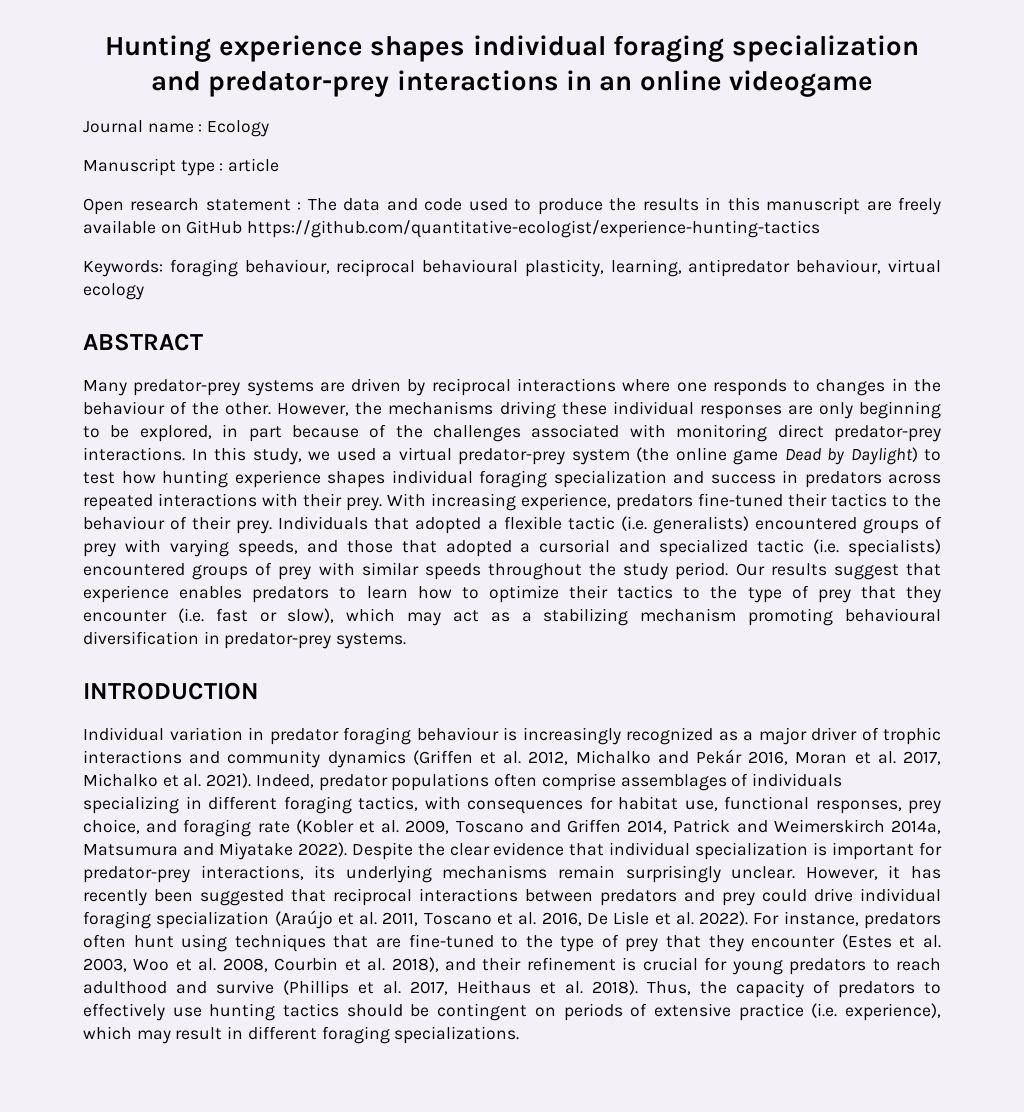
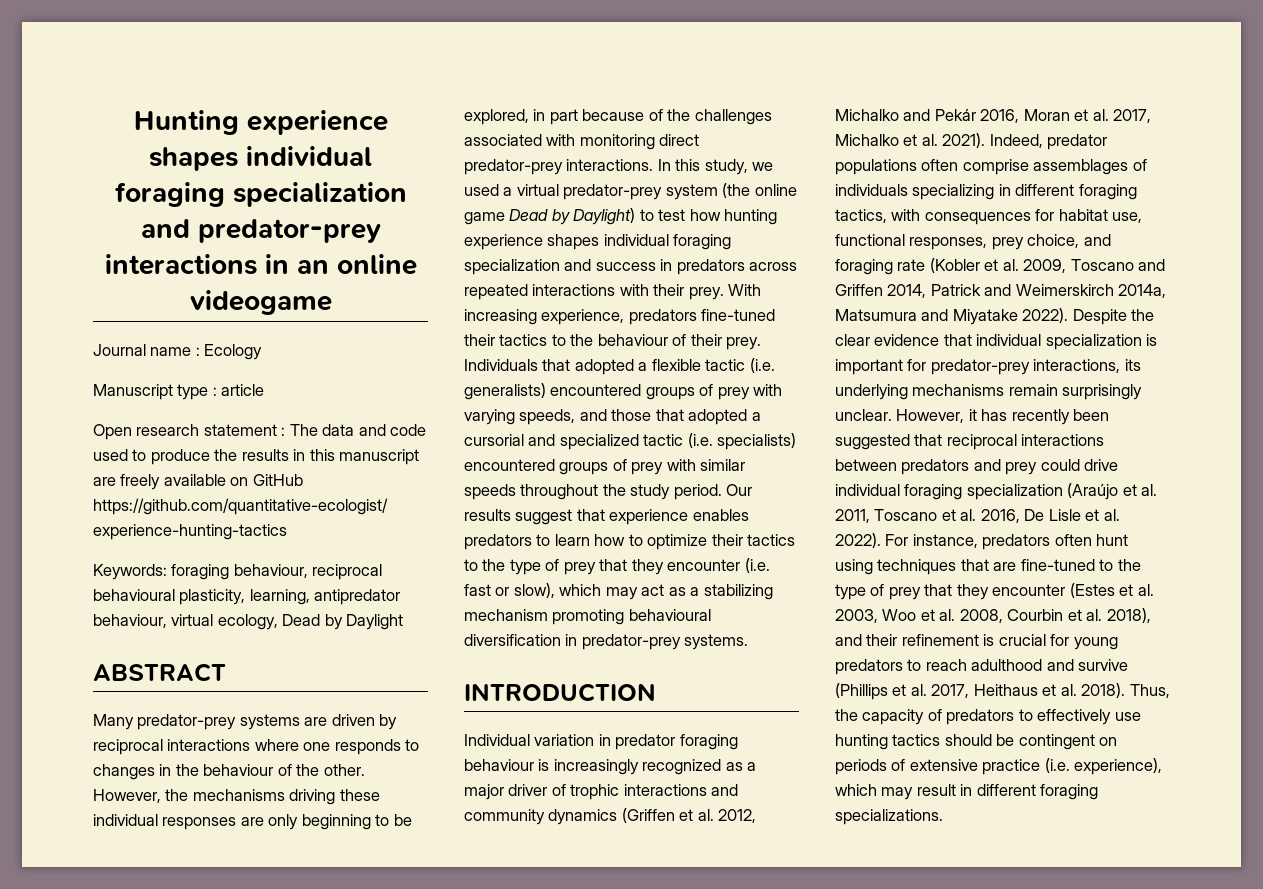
- Keywords: foraging behaviour, reciprocal behavioural plasticity, learning, antipredator behaviour, virtual ecology
+ Keywords: foraging behaviour, reciprocal behavioural plasticity, learning, antipredator behaviour, virtual ecology, Dead by Daylight

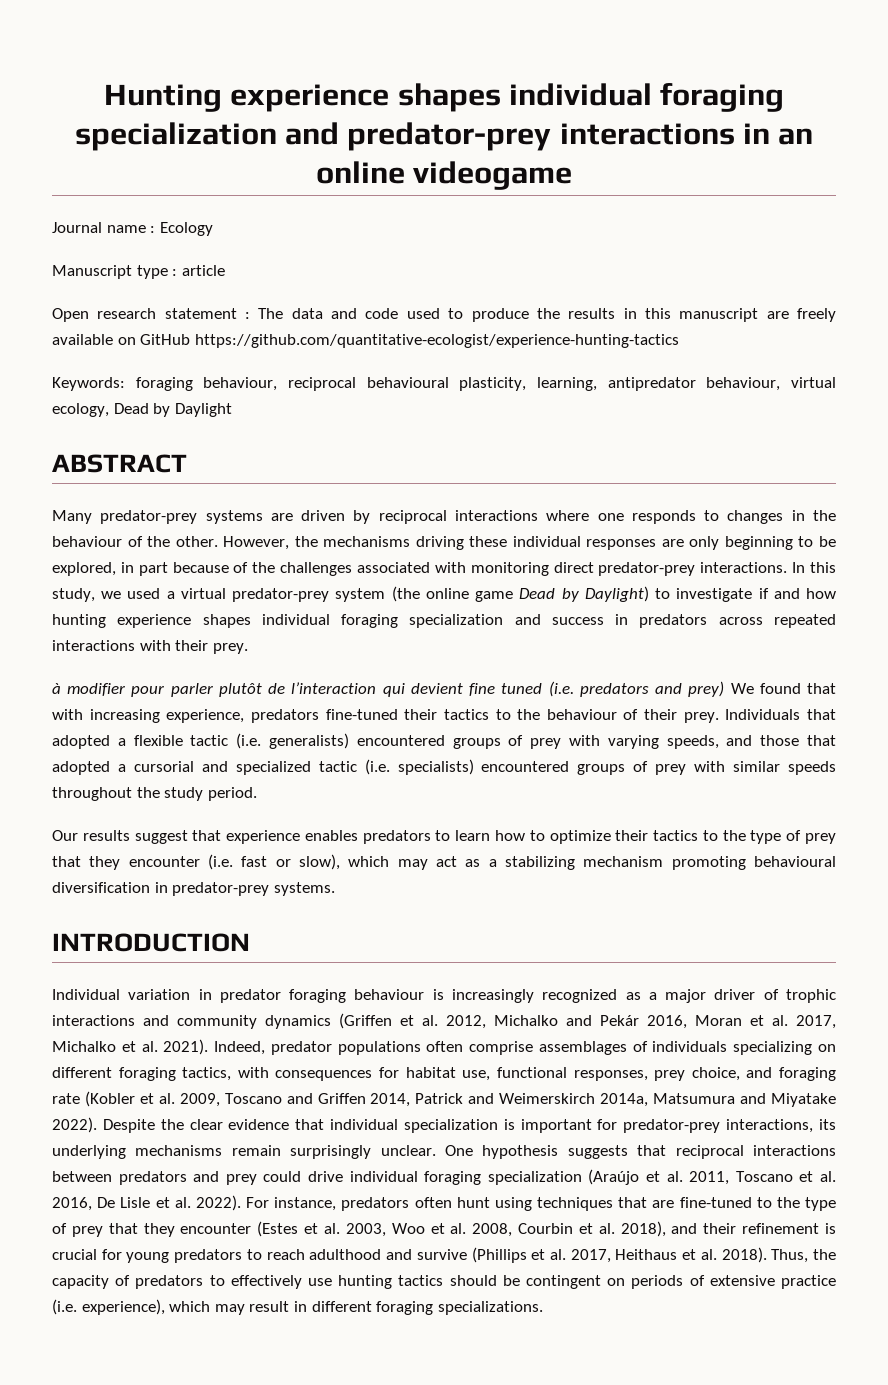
- In this study, we used a virtual predator-prey system (the online game Dead by Daylight) to test how hunting experience shapes individual foraging specialization and success in predators across repeated interactions with their prey. With increasing experience, predators fine-tuned their tactics to the behaviour of their prey.
+ In this study, we used a virtual predator-prey system (the online game Dead by Daylight) to investigate if and how hunting experience shapes individual foraging specialization and success in predators across repeated interactions with their prey.
+ à modifier pour parler plutôt de l’interaction qui devient fine tuned (i.e. predators and prey) We found that with increasing experience, predators fine-tuned their tactics to the behaviour of their prey.
- Individuals that adopted a flexible tactic (i.e. generalists) encountered groups of prey with varying speeds, and those that adopted a cursorial and specialized tactic (i.e. specialists) encountered groups of prey with similar speeds throughout the study period. Our results suggest that experience enables predators to learn how to optimize their tactics to the type of prey that they encounter (i.e. fast or slow), which may act as a stabilizing mechanism promoting behavioural diversification in predator-prey systems.
+ Individuals that adopted a flexible tactic (i.e. generalists) encountered groups of prey with varying speeds, and those that adopted a cursorial and specialized tactic (i.e. specialists) encountered groups of prey with similar speeds throughout the study period.
+ Our results suggest that experience enables predators to learn how to optimize their tactics to the type of prey that they encounter (i.e. fast or slow), which may act as a stabilizing mechanism promoting behavioural diversification in predator-prey systems.
- Indeed, predator populations often comprise assemblages of individuals specializing in different foraging tactics, with consequences for habitat use, functional responses, prey choice, and foraging rate (Kobler et al. 2009, Toscano and Griffen 2014, Patrick and Weimerskirch 2014a, Matsumura and Miyatake 2022).
+ Indeed, predator populations often comprise assemblages of individuals specializing on different foraging tactics, with consequences for habitat use, functional responses, prey choice, and foraging rate (Kobler et al. 2009, Toscano and Griffen 2014, Patrick and Weimerskirch 2014a, Matsumura and Miyatake 2022).
- However, it has recently been suggested that reciprocal interactions between predators and prey could drive individual foraging specialization (Araújo et al. 2011, Toscano et al. 2016, De Lisle et al. 2022).
+ One hypothesis suggests that reciprocal interactions between predators and prey could drive individual foraging specialization (Araújo et al. 2011, Toscano et al. 2016, De Lisle et al. 2022).

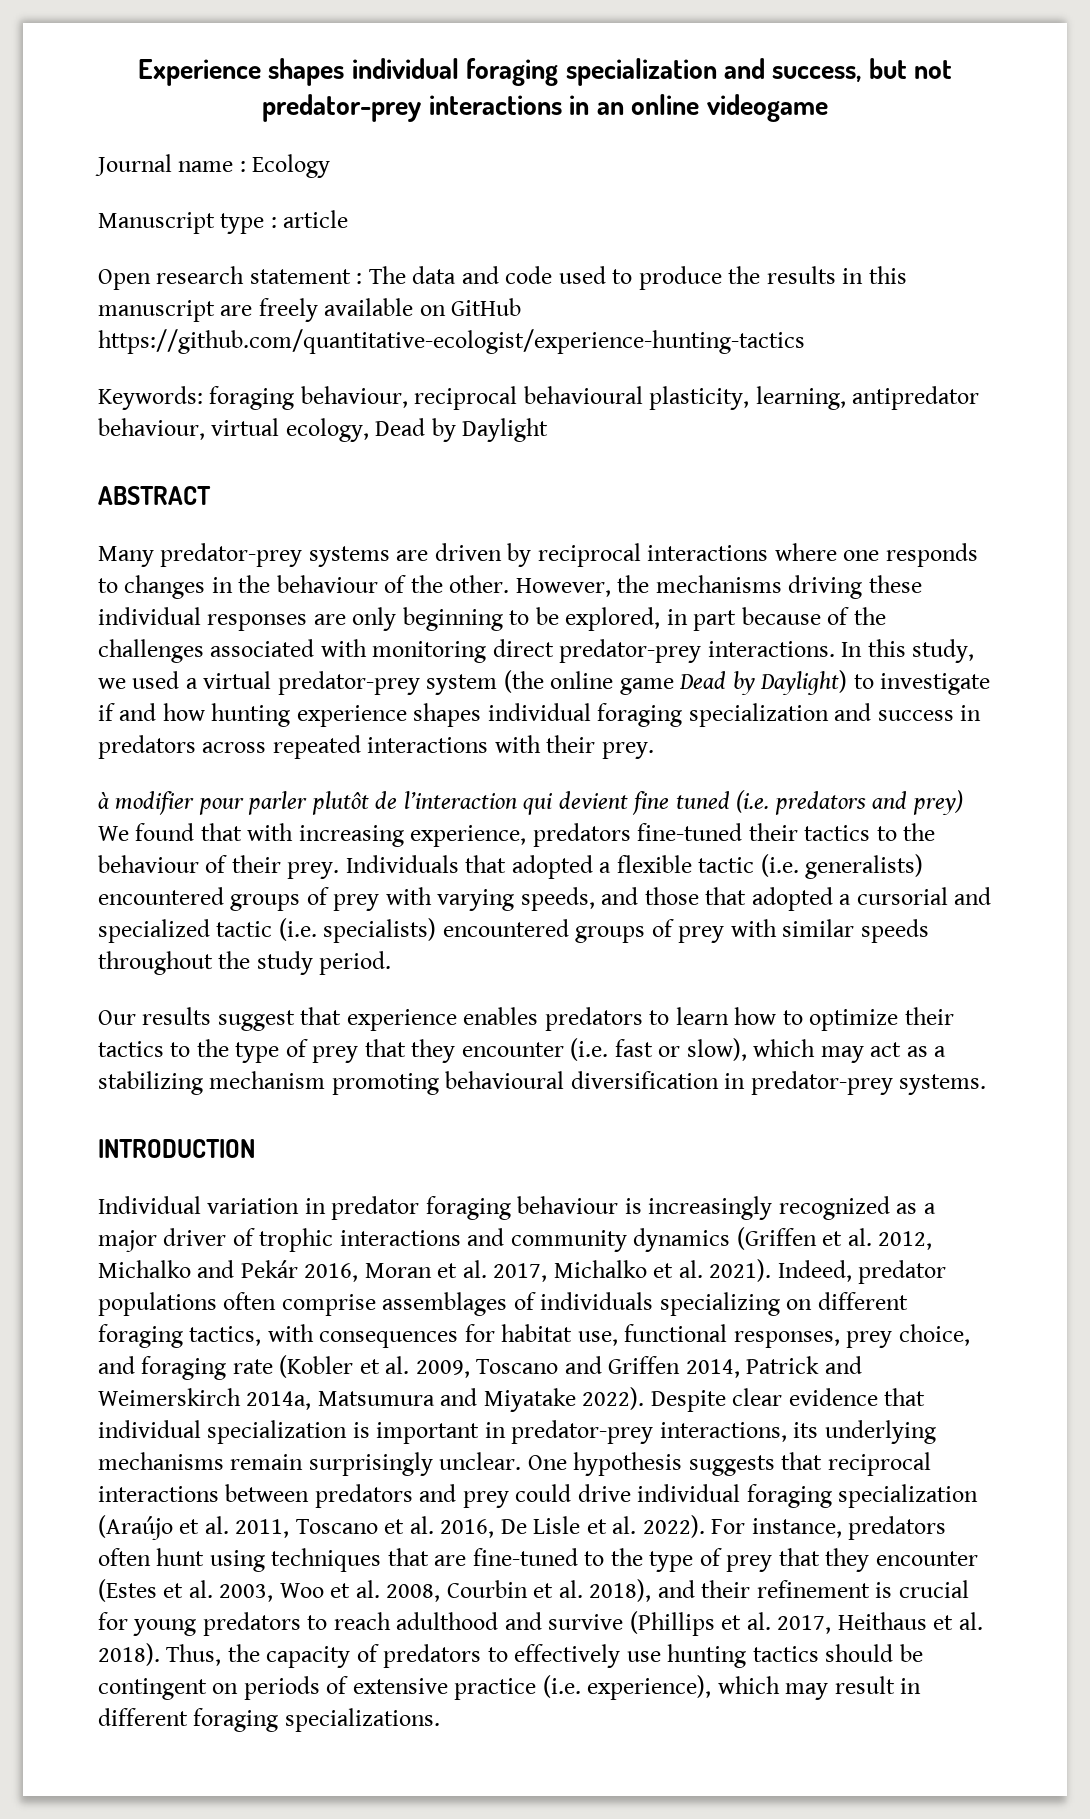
- Hunting experience shapes individual foraging specialization and predator-prey interactions in an online videogame
+ Experience shapes individual foraging specialization and success, but not predator-prey interactions in an online videogame
- Despite the clear evidence that individual specialization is important for predator-prey interactions, its underlying mechanisms remain surprisingly unclear.
+ Despite clear evidence that individual specialization is important in predator-prey interactions, its underlying mechanisms remain surprisingly unclear.

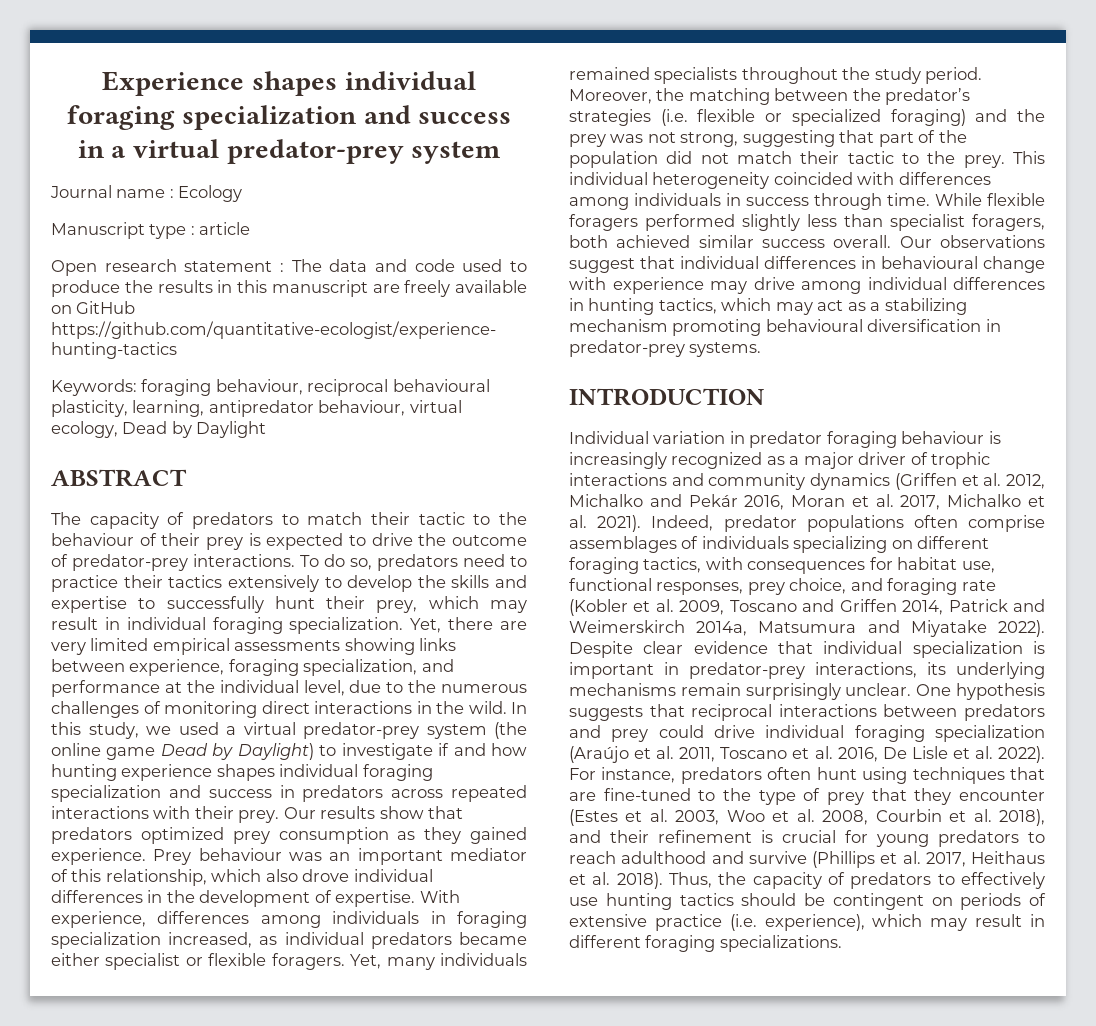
- Experience shapes individual foraging specialization and success, but not predator-prey interactions in an online videogame
+ Experience shapes individual foraging specialization and success in a virtual predator-prey system
- Many predator-prey systems are driven by reciprocal interactions where one responds to changes in the behaviour of the other. However, the mechanisms driving these individual responses are only beginning to be explored, in part because of the challenges associated with monitoring direct predator-prey interactions.
+ The capacity of predators to match their tactic to the behaviour of their prey is expected to drive the outcome of predator-prey interactions. To do so, predators need to practice their tactics extensively to develop the skills and expertise to successfully hunt their prey, which may result in individual foraging specialization. Yet, there are very limited empirical assessments showing links between experience, foraging specialization, and performance at the individual level, due to the numerous challenges of monitoring direct interactions in the wild.
- In this study, we used a virtual predator-prey system (the online game Dead by Daylight) to investigate if and how hunting experience shapes individual foraging specialization and success in predators across repeated interactions with their prey.
- à modifier pour parler plutôt de l’interaction qui devient fine tuned (i.e. predators and prey) We found that with increasing experience, predators fine-tuned their tactics to the behaviour of their prey. Individuals that adopted a flexible tactic (i.e. generalists) encountered groups of prey with varying speeds, and those that adopted a cursorial and specialized tactic (i.e. specialists) encountered groups of prey with similar speeds throughout the study period.
- Our results suggest that experience enables predators to learn how to optimize their tactics to the type of prey that they encounter (i.e. fast or slow), which may act as a stabilizing mechanism promoting behavioural diversification in predator-prey systems.
+ In this study, we used a virtual predator-prey system (the online game Dead by Daylight) to investigate if and how hunting experience shapes individual foraging specialization and success in predators across repeated interactions with their prey. Our results show that predators optimized prey consumption as they gained experience. Prey behaviour was an important mediator of this relationship, which also drove individual differences in the development of expertise. With experience, differences among individuals in foraging specialization increased, as individual predators became either specialist or flexible foragers. Yet, many individuals remained specialists throughout the study period. Moreover, the matching between the predator’s strategies (i.e. flexible or specialized foraging) and the prey was not strong, suggesting that part of the population did not match their tactic to the prey. This individual heterogeneity coincided with differences among individuals in success through time. While flexible foragers performed slightly less than specialist foragers, both achieved similar success overall. Our observations suggest that individual differences in behavioural change with experience may drive among individual differences in hunting tactics, which may act as a stabilizing mechanism promoting behavioural diversification in predator-prey systems.

